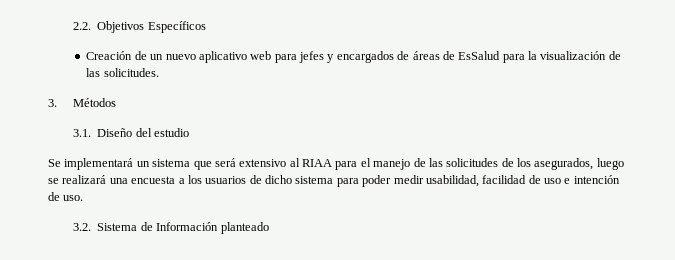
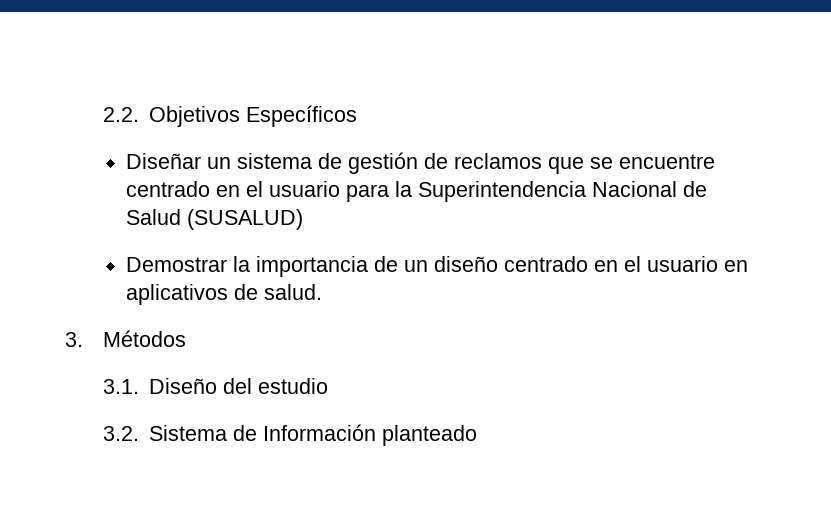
- Creación de un nuevo aplicativo web para jefes y encargados de áreas de EsSalud para la visualización de las solicitudes.
+ Diseñar un sistema de gestión de reclamos que se encuentre centrado en el usuario para la Superintendencia Nacional de Salud (SUSALUD)
+ Demostrar la importancia de un diseño centrado en el usuario en aplicativos de salud.
- Se implementará un sistema que será extensivo al RIAA para el manejo de las solicitudes de los asegurados, luego se realizará una encuesta a los usuarios de dicho sistema para poder medir usabilidad, facilidad de uso e intención de uso.

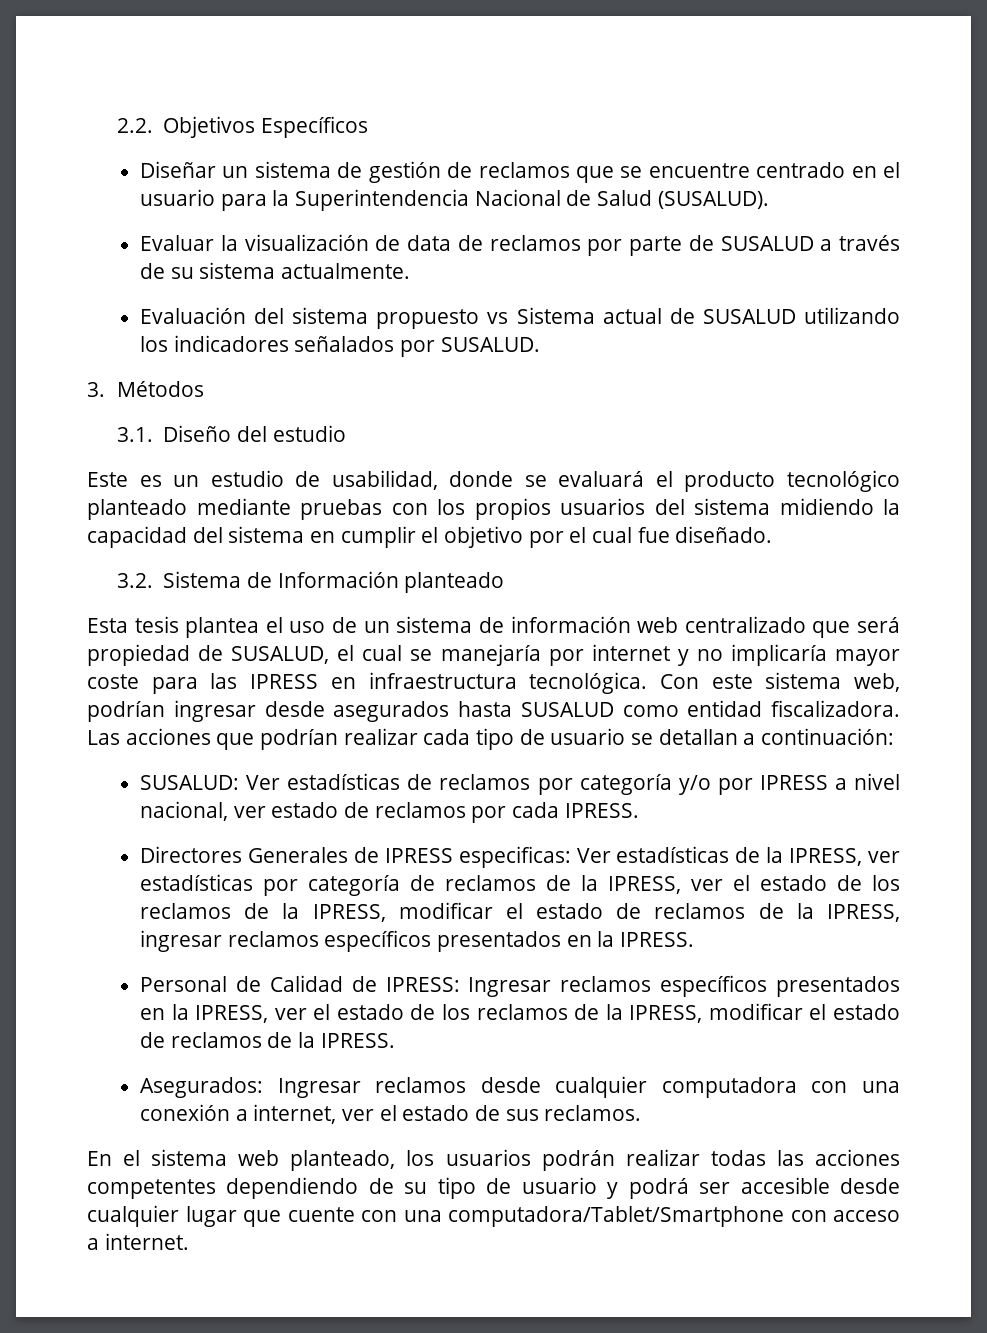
- Diseñar un sistema de gestión de reclamos que se encuentre centrado en el usuario para la Superintendencia Nacional de Salud (SUSALUD)
- Demostrar la importancia de un diseño centrado en el usuario en aplicativos de salud.
+ Diseñar un sistema de gestión de reclamos que se encuentre centrado en el usuario para la Superintendencia Nacional de Salud (SUSALUD).
+ Evaluar la visualización de data de reclamos por parte de SUSALUD a través de su sistema actualmente.
+ Evaluación del sistema propuesto vs Sistema actual de SUSALUD utilizando los indicadores señalados por SUSALUD.
+ Este es un estudio de usabilidad, donde se evaluará el producto tecnológico planteado mediante pruebas con los propios usuarios del sistema midiendo la capacidad del sistema en cumplir el objetivo por el cual fue diseñado.
+ Esta tesis plantea el uso de un sistema de información web centralizado que será propiedad de SUSALUD, el cual se manejaría por internet y no implicaría mayor coste para las IPRESS en infraestructura tecnológica. Con este sistema web, podrían ingresar desde asegurados hasta SUSALUD como entidad fiscalizadora. Las acciones que podrían realizar cada tipo de usuario se detallan a continuación:
+ SUSALUD: Ver estadísticas de reclamos por categoría y/o por IPRESS a nivel nacional, ver estado de reclamos por cada IPRESS.
+ Directores Generales de IPRESS especificas: Ver estadísticas de la IPRESS, ver estadísticas por categoría de reclamos de la IPRESS, ver el estado de los reclamos de la IPRESS, modificar el estado de reclamos de la IPRESS, ingresar reclamos específicos presentados en la IPRESS.
+ Personal de Calidad de IPRESS: Ingresar reclamos específicos presentados en la IPRESS, ver el estado de los reclamos de la IPRESS, modificar el estado de reclamos de la IPRESS.
+ Asegurados: Ingresar reclamos desde cualquier computadora con una conexión a internet, ver el estado de sus reclamos.
+ En el sistema web planteado, los usuarios podrán realizar todas las acciones competentes dependiendo de su tipo de usuario y podrá ser accesible desde cualquier lugar que cuente con una computadora/Tablet/Smartphone con acceso a internet.

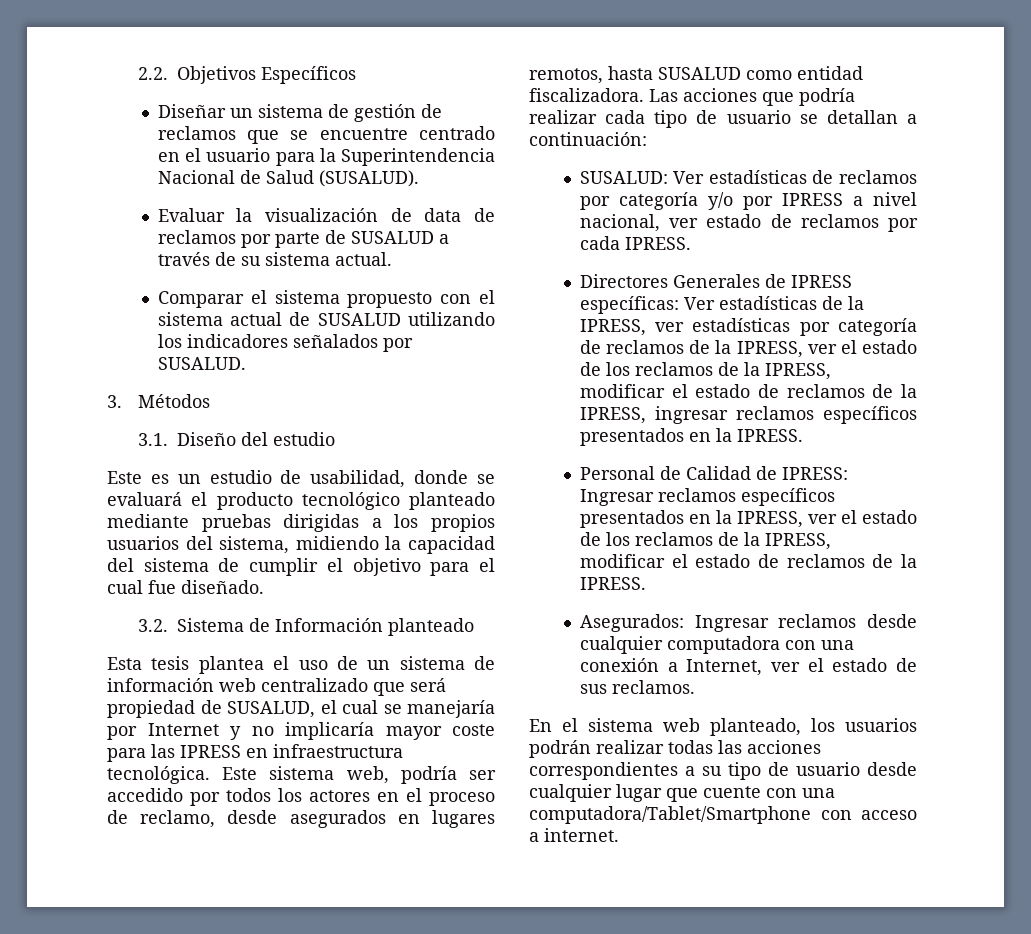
- Evaluar la visualización de data de reclamos por parte de SUSALUD a través de su sistema actualmente.
- Evaluación del sistema propuesto vs Sistema actual de SUSALUD utilizando los indicadores señalados por SUSALUD.
+ Evaluar la visualización de data de reclamos por parte de SUSALUD a través de su sistema actual.
+ Comparar el sistema propuesto con el sistema actual de SUSALUD utilizando los indicadores señalados por SUSALUD.
- Este es un estudio de usabilidad, donde se evaluará el producto tecnológico planteado mediante pruebas con los propios usuarios del sistema midiendo la capacidad del sistema en cumplir el objetivo por el cual fue diseñado.
+ Este es un estudio de usabilidad, donde se evaluará el producto tecnológico planteado mediante pruebas dirigidas a los propios usuarios del sistema, midiendo la capacidad del sistema de cumplir el objetivo para el cual fue diseñado.
- Esta tesis plantea el uso de un sistema de información web centralizado que será propiedad de SUSALUD, el cual se manejaría por internet y no implicaría mayor coste para las IPRESS en infraestructura tecnológica.
+ Esta tesis plantea el uso de un sistema de información web centralizado que será propiedad de SUSALUD, el cual se manejaría por Internet y no implicaría mayor coste para las IPRESS en infraestructura tecnológica.
- Con este sistema web, podrían ingresar desde asegurados hasta SUSALUD como entidad fiscalizadora.
+ Este sistema web, podría ser accedido por todos los actores en el proceso de reclamo, desde asegurados en lugares remotos, hasta SUSALUD como entidad fiscalizadora.
- Las acciones que podrían realizar cada tipo de usuario se detallan a continuación:
+ Las acciones que podría realizar cada tipo de usuario se detallan a continuación:
- Directores Generales de IPRESS especificas: Ver estadísticas de la IPRESS, ver estadísticas por categoría de reclamos de la IPRESS, ver el estado de los reclamos de la IPRESS, modificar el estado de reclamos de la IPRESS, ingresar reclamos específicos presentados en la IPRESS.
+ Directores Generales de IPRESS específicas: Ver estadísticas de la IPRESS, ver estadísticas por categoría de reclamos de la IPRESS, ver el estado de los reclamos de la IPRESS, modificar el estado de reclamos de la IPRESS, ingresar reclamos específicos presentados en la IPRESS.
- Asegurados: Ingresar reclamos desde cualquier computadora con una conexión a internet, ver el estado de sus reclamos.
+ Asegurados: Ingresar reclamos desde cualquier computadora con una conexión a Internet, ver el estado de sus reclamos.
- En el sistema web planteado, los usuarios podrán realizar todas las acciones competentes dependiendo de su tipo de usuario y podrá ser accesible desde cualquier lugar que cuente con una computadora/Tablet/Smartphone con acceso a internet.
+ En el sistema web planteado, los usuarios podrán realizar todas las acciones correspondientes a su tipo de usuario desde cualquier lugar que cuente con una computadora/Tablet/Smartphone con acceso a internet.

